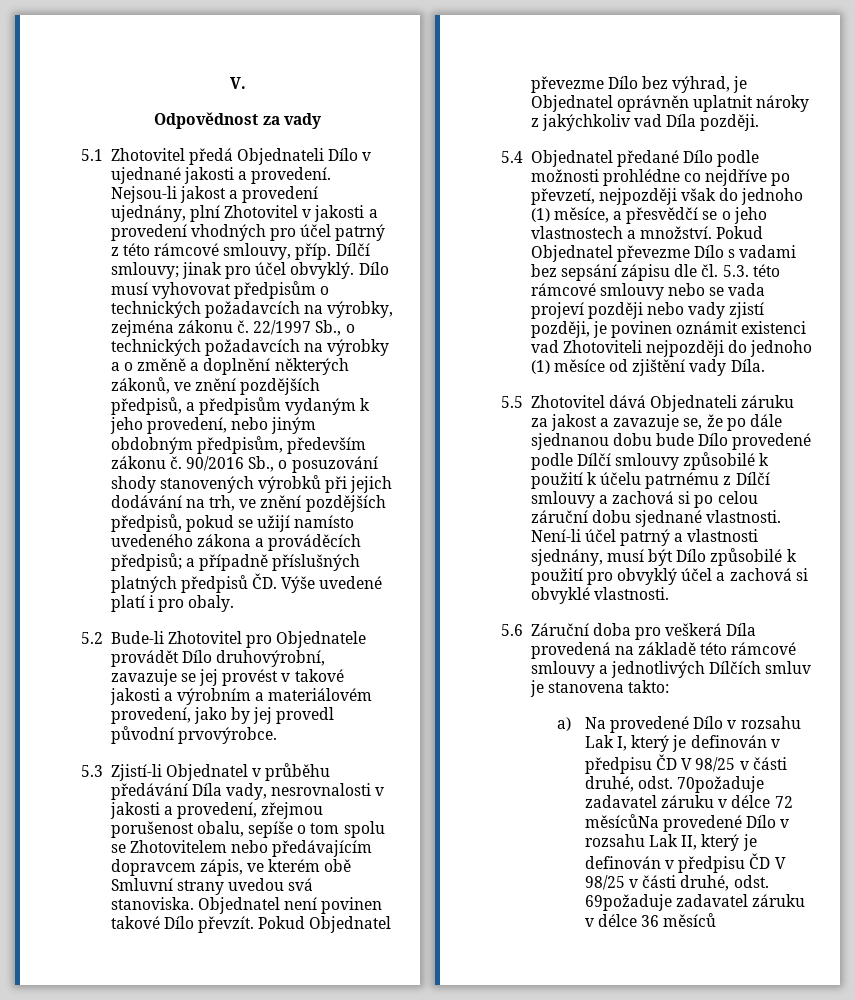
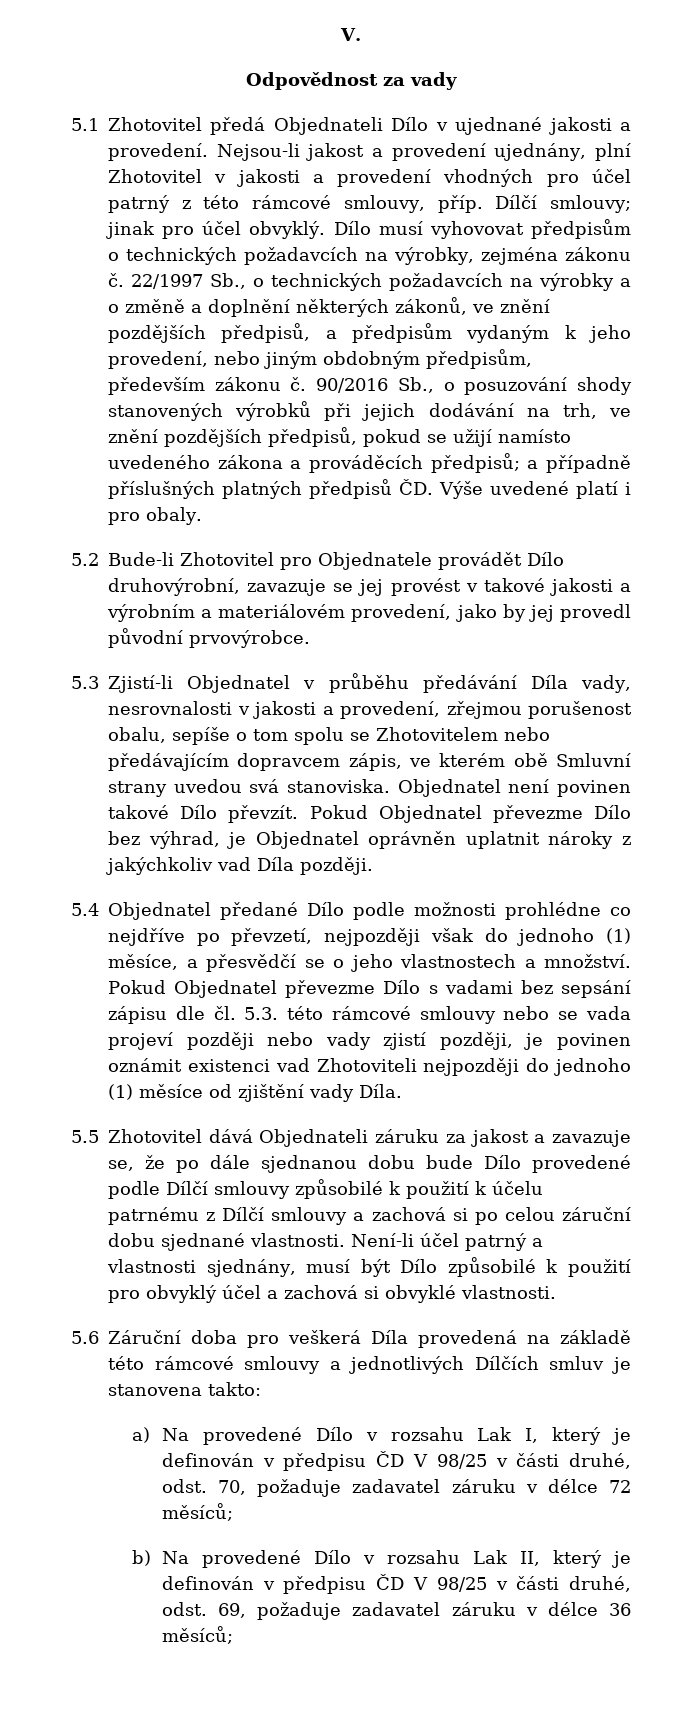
- a) Na provedené Dílo v rozsahu Lak I, který je definován v předpisu ČD V 98/25 v části druhé, odst. 70požaduje zadavatel záruku v délce 72 měsícůNa provedené Dílo v rozsahu Lak II, který je definován v předpisu ČD V 98/25 v části druhé, odst. 69požaduje zadavatel záruku v délce 36 měsíců
+ a) Na provedené Dílo v rozsahu Lak I, který je definován v předpisu ČD V 98/25 v části druhé, odst. 70, požaduje zadavatel záruku v délce 72 měsíců;
+ b) Na provedené Dílo v rozsahu Lak II, který je definován v předpisu ČD V 98/25 v části druhé, odst. 69, požaduje zadavatel záruku v délce 36 měsíců;

